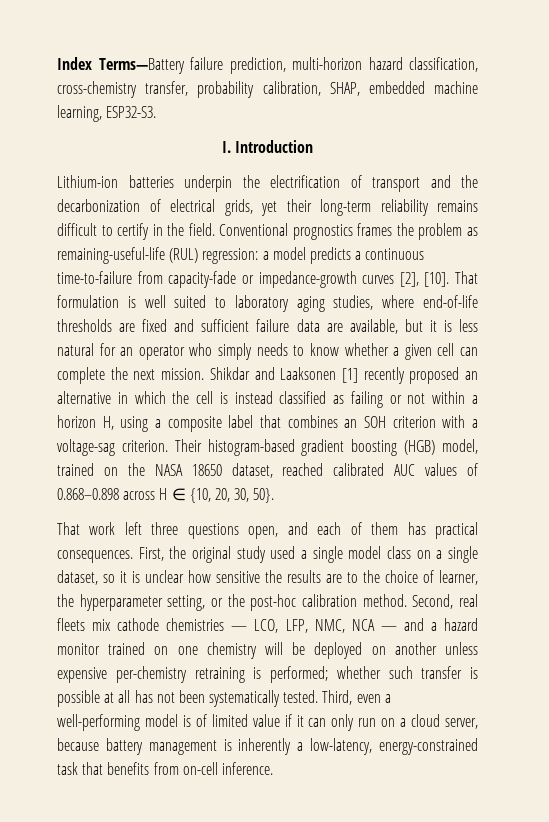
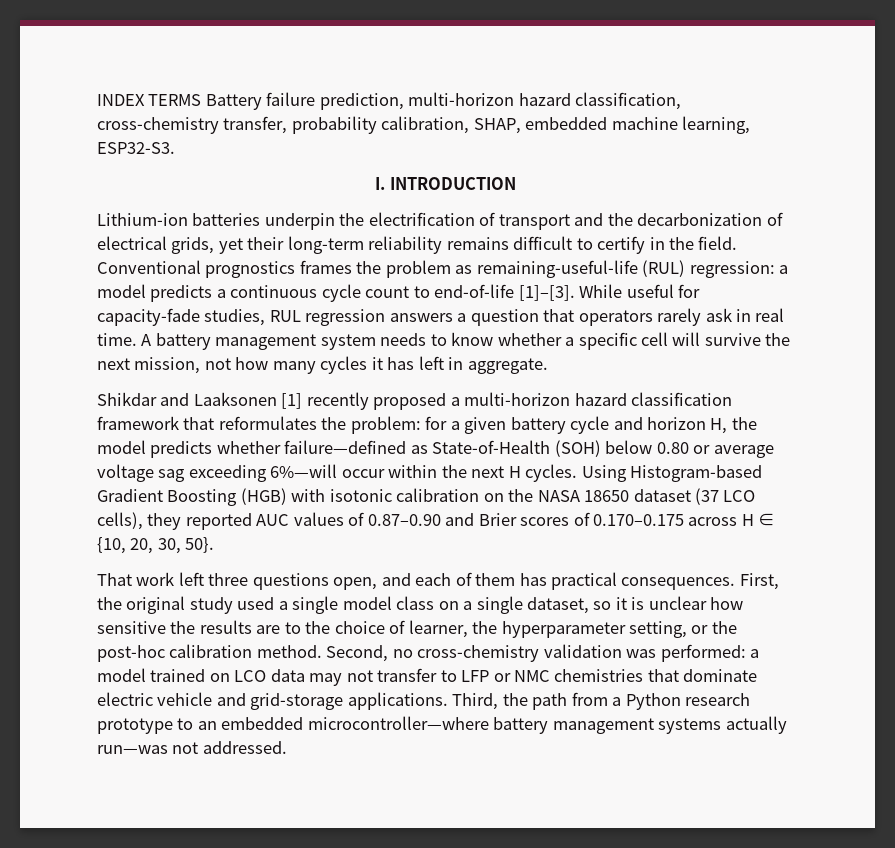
- Index Terms—Battery failure prediction, multi-horizon hazard classification, cross-chemistry transfer, probability calibration, SHAP, embedded machine learning, ESP32-S3.
+ INDEX TERMS Battery failure prediction, multi-horizon hazard classification, cross-chemistry transfer, probability calibration, SHAP, embedded machine learning, ESP32-S3.
- I. Introduction
+ I. INTRODUCTION
- Conventional prognostics frames the problem as remaining-useful-life (RUL) regression: a model predicts a continuous time-to-failure from capacity-fade or impedance-growth curves [2], [10]. That formulation is well suited to laboratory aging studies, where end-of-life thresholds are fixed and sufficient failure data are available, but it is less natural for an operator who simply needs to know whether a given cell can complete the next mission. Shikdar and Laaksonen [1] recently proposed an alternative in which the cell is instead classified as failing or not within a horizon H, using a composite label that combines an SOH criterion with a voltage-sag criterion. Their histogram-based gradient boosting (HGB) model, trained on the NASA 18650 dataset, reached calibrated AUC values of 0.868–0.898 across H ∈ {10, 20, 30, 50}.
+ Conventional prognostics frames the problem as remaining-useful-life (RUL) regression: a model predicts a continuous cycle count to end-of-life [1]–[3]. While useful for capacity-fade studies, RUL regression answers a question that operators rarely ask in real time. A battery management system needs to know whether a specific cell will survive the next mission, not how many cycles it has left in aggregate.
+ Shikdar and Laaksonen [1] recently proposed a multi-horizon hazard classification framework that reformulates the problem: for a given battery cycle and horizon H, the model predicts whether failure—defined as State-of-Health (SOH) below 0.80 or average voltage sag exceeding 6%—will occur within the next H cycles. Using Histogram-based Gradient Boosting (HGB) with isotonic calibration on the NASA 18650 dataset (37 LCO cells), they reported AUC values of 0.87–0.90 and Brier scores of 0.170–0.175 across H ∈ {10, 20, 30, 50}.
- Second, real fleets mix cathode chemistries — LCO, LFP, NMC, NCA — and a hazard monitor trained on one chemistry will be deployed on another unless expensive per-chemistry retraining is performed; whether such transfer is possible at all has not been systematically tested. Third, even a well-performing model is of limited value if it can only run on a cloud server, because battery management is inherently a low-latency, energy-constrained task that benefits from on-cell inference.
+ Second, no cross-chemistry validation was performed: a model trained on LCO data may not transfer to LFP or NMC chemistries that dominate electric vehicle and grid-storage applications. Third, the path from a Python research prototype to an embedded microcontroller—where battery management systems actually run—was not addressed.

